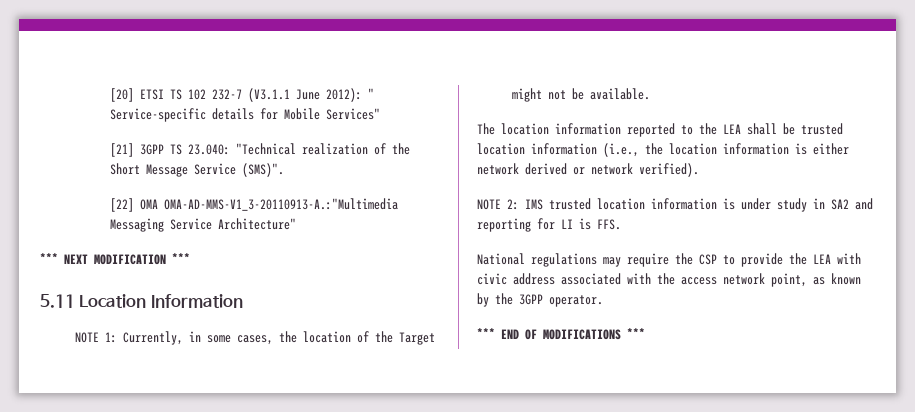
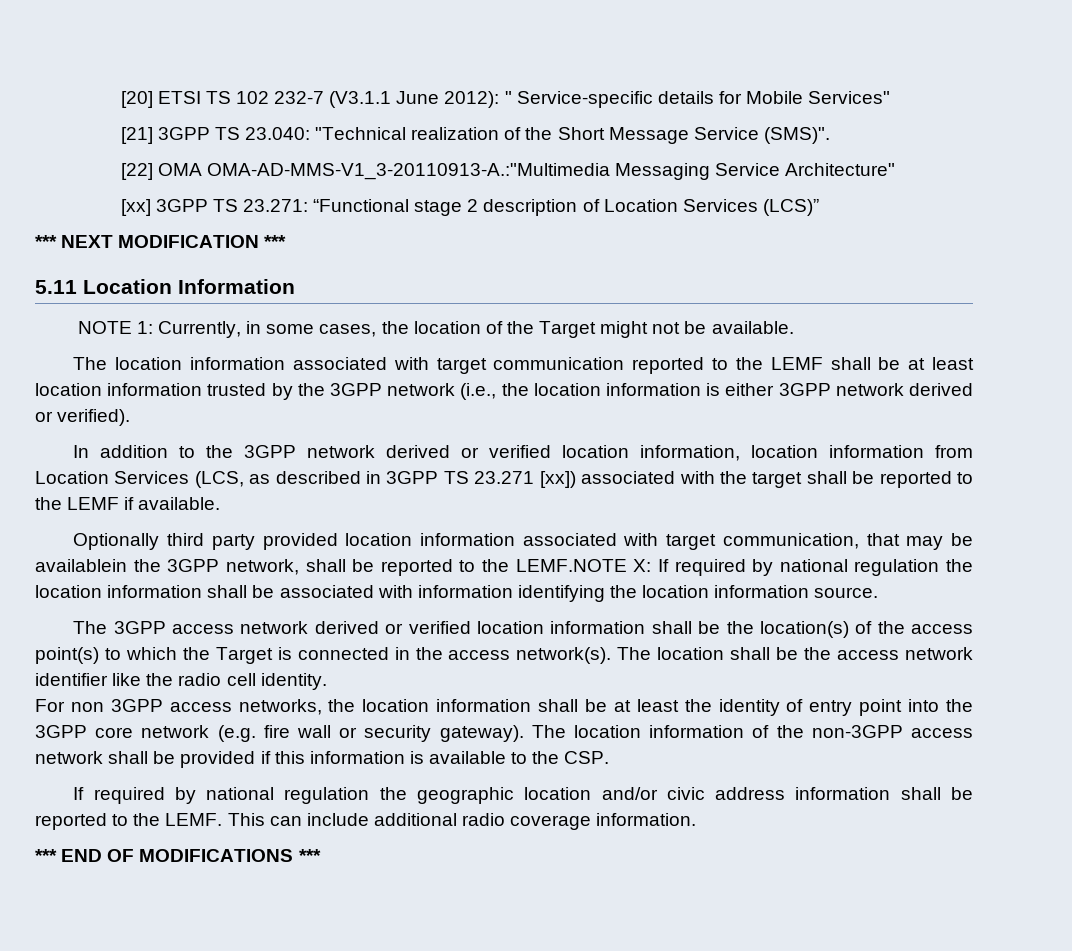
+ [xx] 3GPP TS 23.271: “Functional stage 2 description of Location Services (LCS)”
- The location information reported to the LEA shall be trusted location information (i.e., the location information is either network derived or network verified).
+ The location information associated with target communication reported to the LEMF shall be at least location information trusted by the 3GPP network (i.e., the location information is either 3GPP network derived or verified).
- NOTE 2: IMS trusted location information is under study in SA2 and reporting for LI is FFS.
- National regulations may require the CSP to provide the LEA with civic address associated with the access network point, as known by the 3GPP operator.
+ In addition to the 3GPP network derived or verified location information, location information from Location Services (LCS, as described in 3GPP TS 23.271 [xx]) associated with the target shall be reported to the LEMF if available.
+ Optionally third party provided location information associated with target communication, that may be availablein the 3GPP network, shall be reported to the LEMF.NOTE X: If required by national regulation the location information shall be associated with information identifying the location information source.
+ The 3GPP access network derived or verified location information shall be the location(s) of the access point(s) to which the Target is connected in the access network(s). The location shall be the access network identifier like the radio cell identity.
+ For non 3GPP access networks, the location information shall be at least the identity of entry point into the 3GPP core network (e.g. fire wall or security gateway). The location information of the non-3GPP access network shall be provided if this information is available to the CSP.
+ If required by national regulation the geographic location and/or civic address information shall be reported to the LEMF. This can include additional radio coverage information.

